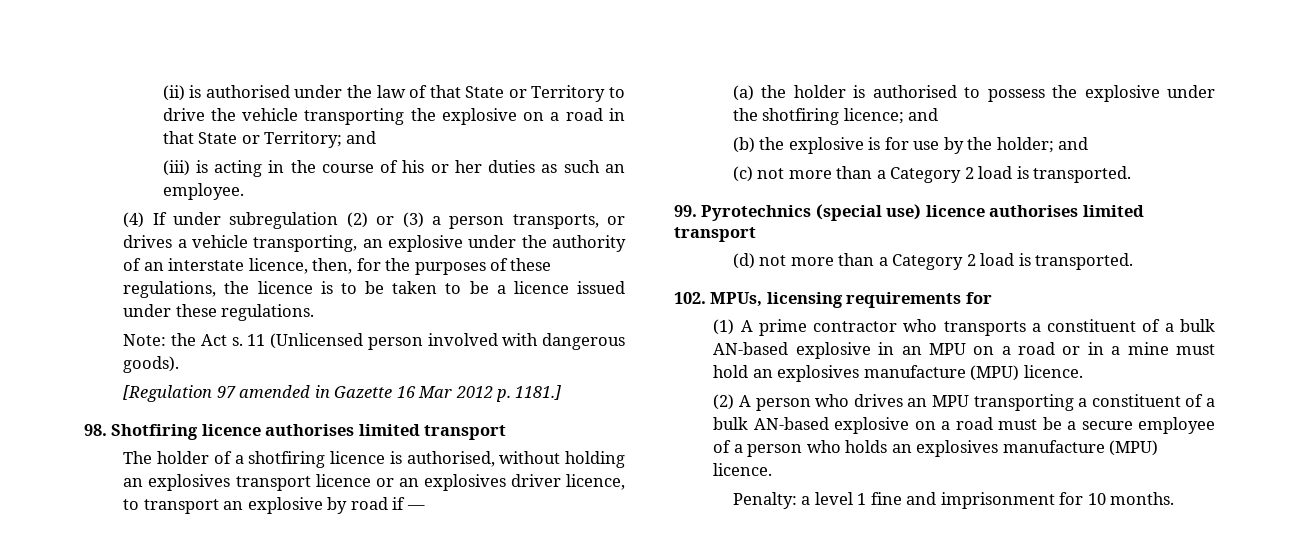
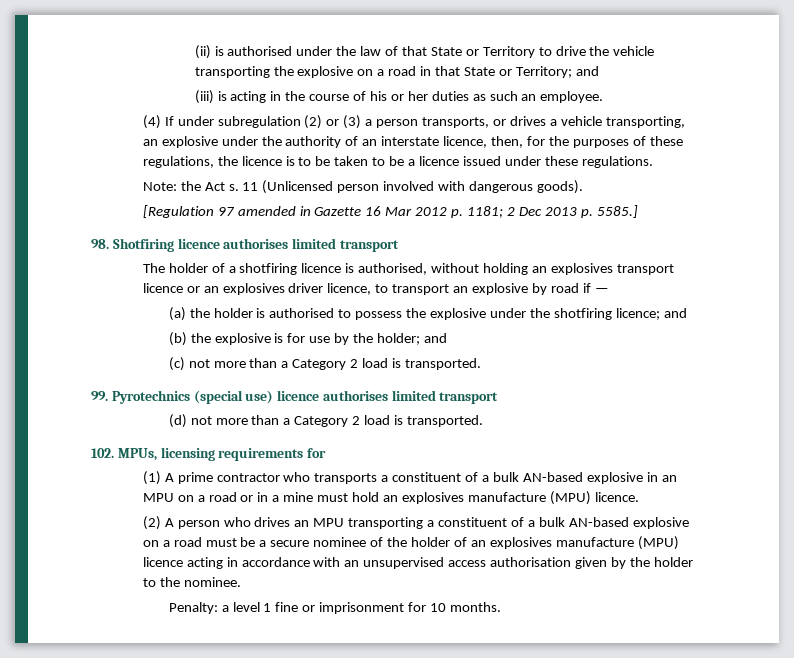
- [Regulation 97 amended in Gazette 16 Mar 2012 p. 1181.]
+ [Regulation 97 amended in Gazette 16 Mar 2012 p. 1181; 2 Dec 2013 p. 5585.]
- (2) A person who drives an MPU transporting a constituent of a bulk AN-based explosive on a road must be a secure employee of a person who holds an explosives manufacture (MPU) licence.
+ (2) A person who drives an MPU transporting a constituent of a bulk AN-based explosive on a road must be a secure nominee of the holder of an explosives manufacture (MPU) licence acting in accordance with an unsupervised access authorisation given by the holder to the nominee.
- Penalty: a level 1 fine and imprisonment for 10 months.
+ Penalty: a level 1 fine or imprisonment for 10 months.

